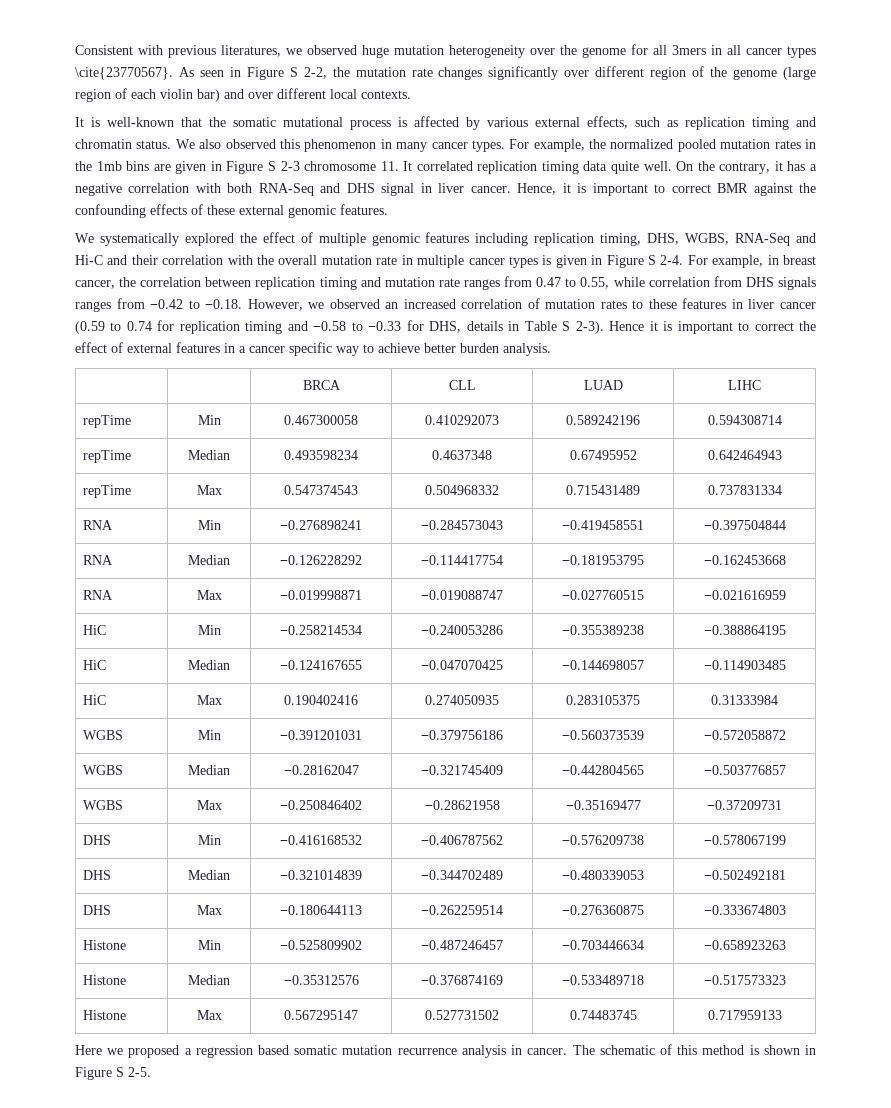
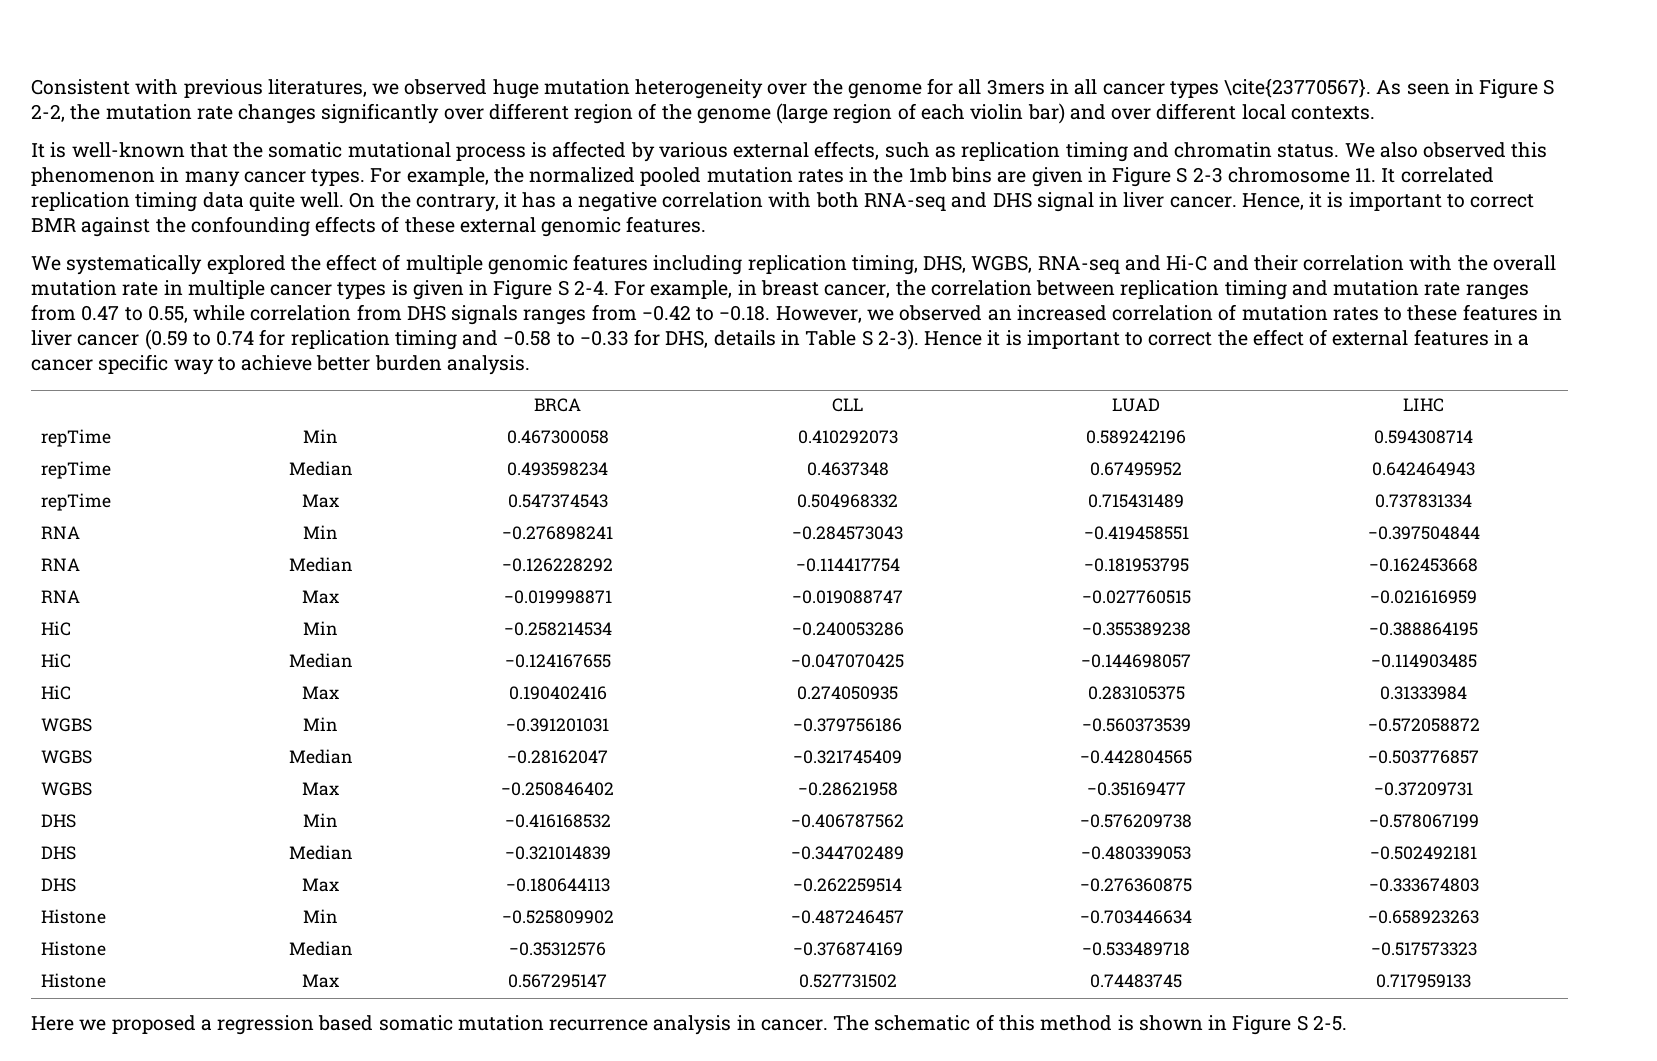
- On the contrary, it has a negative correlation with both RNA-Seq and DHS signal in liver cancer.
+ On the contrary, it has a negative correlation with both RNA-seq and DHS signal in liver cancer.
- We systematically explored the effect of multiple genomic features including replication timing, DHS, WGBS, RNA-Seq and Hi-C and their correlation with the overall mutation rate in multiple cancer types is given in Figure S 2-4.
+ We systematically explored the effect of multiple genomic features including replication timing, DHS, WGBS, RNA-seq and Hi-C and their correlation with the overall mutation rate in multiple cancer types is given in Figure S 2-4.

